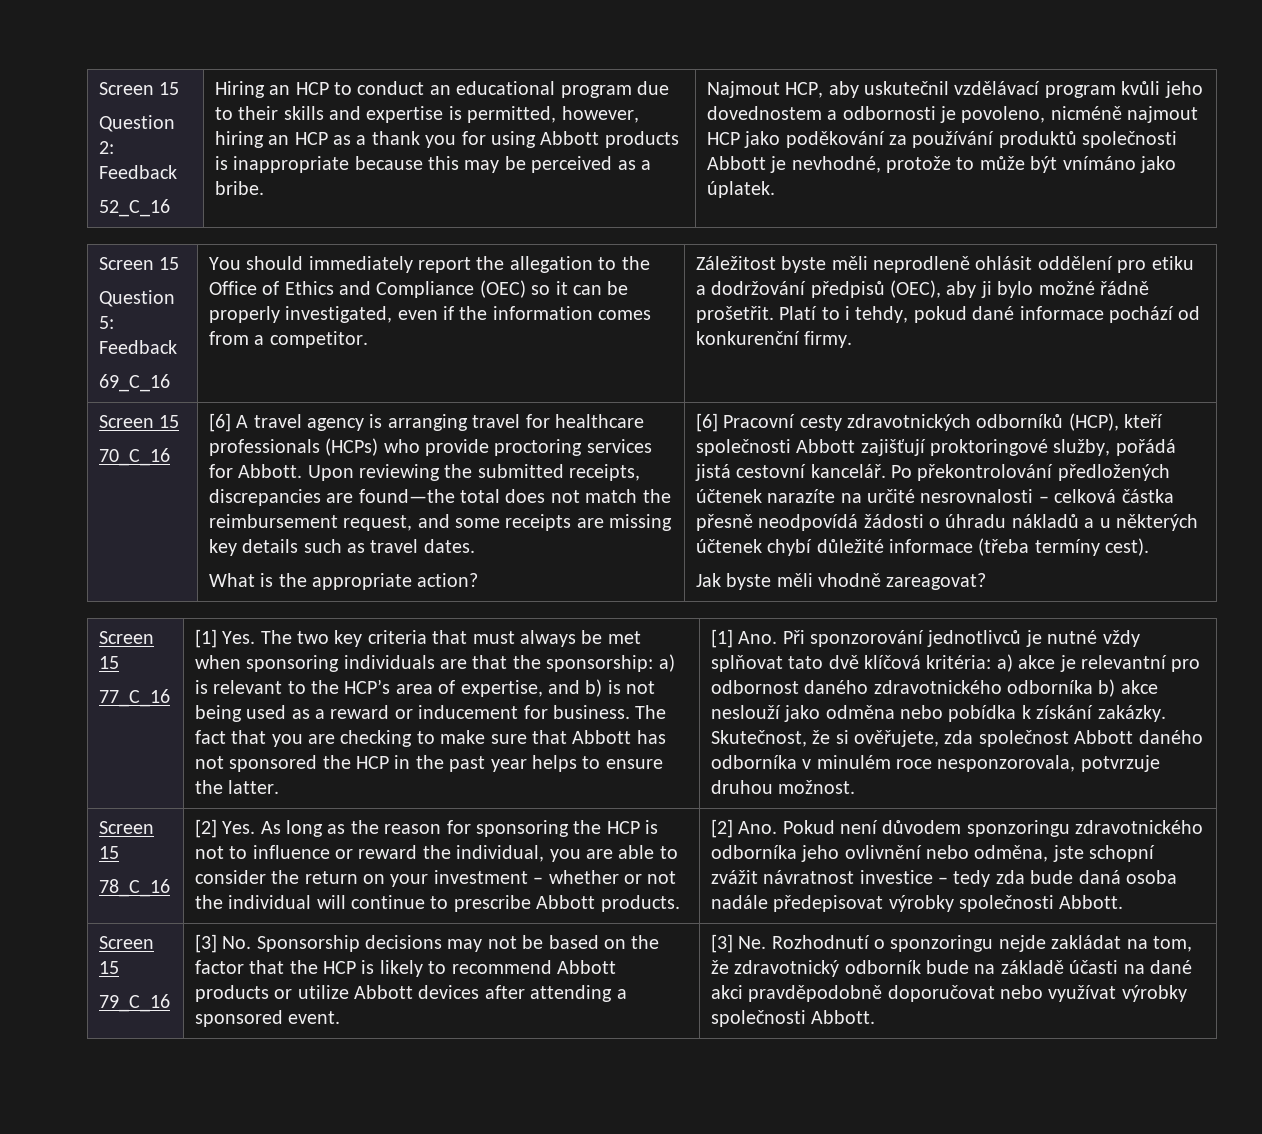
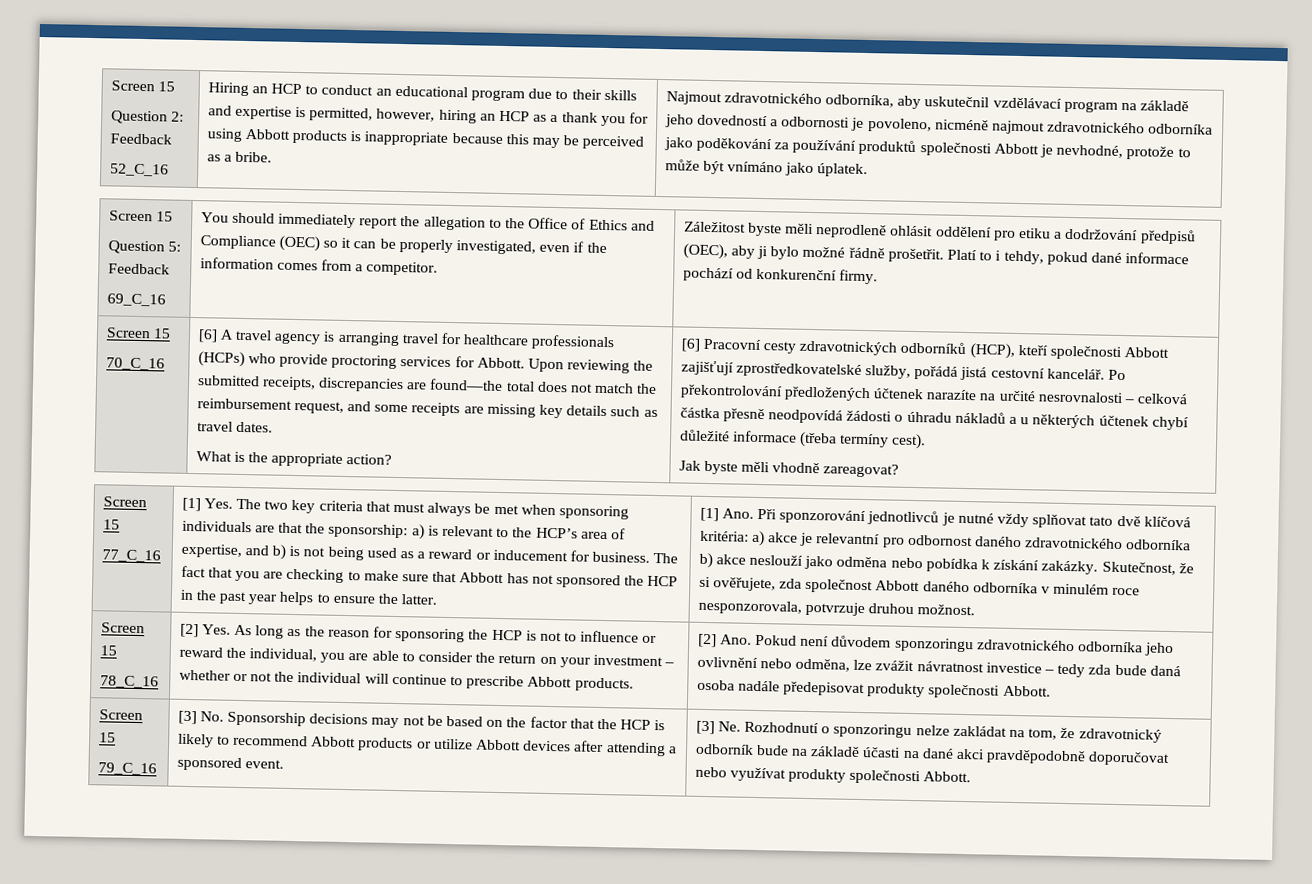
- Najmout HCP, aby uskutečnil vzdělávací program kvůli jeho dovednostem a odbornosti je povoleno, nicméně najmout HCP jako poděkování za používání produktů společnosti Abbott je nevhodné, protože to může být vnímáno jako úplatek.
+ Najmout zdravotnického odborníka, aby uskutečnil vzdělávací program na základě jeho dovedností a odbornosti je povoleno, nicméně najmout zdravotnického odborníka jako poděkování za používání produktů společnosti Abbott je nevhodné, protože to může být vnímáno jako úplatek.
- [6] Pracovní cesty zdravotnických odborníků (HCP), kteří společnosti Abbott zajišťují proktoringové služby, pořádá jistá cestovní kancelář.
+ [6] Pracovní cesty zdravotnických odborníků (HCP), kteří společnosti Abbott zajišťují zprostředkovatelské služby, pořádá jistá cestovní kancelář.
- [2] Ano. Pokud není důvodem sponzoringu zdravotnického odborníka jeho ovlivnění nebo odměna, jste schopní zvážit návratnost investice – tedy zda bude daná osoba nadále předepisovat výrobky společnosti Abbott.
+ [2] Ano. Pokud není důvodem sponzoringu zdravotnického odborníka jeho ovlivnění nebo odměna, lze zvážit návratnost investice – tedy zda bude daná osoba nadále předepisovat produkty společnosti Abbott.
- [3] Ne. Rozhodnutí o sponzoringu nejde zakládat na tom, že zdravotnický odborník bude na základě účasti na dané akci pravděpodobně doporučovat nebo využívat výrobky společnosti Abbott.
+ [3] Ne. Rozhodnutí o sponzoringu nelze zakládat na tom, že zdravotnický odborník bude na základě účasti na dané akci pravděpodobně doporučovat nebo využívat produkty společnosti Abbott.

